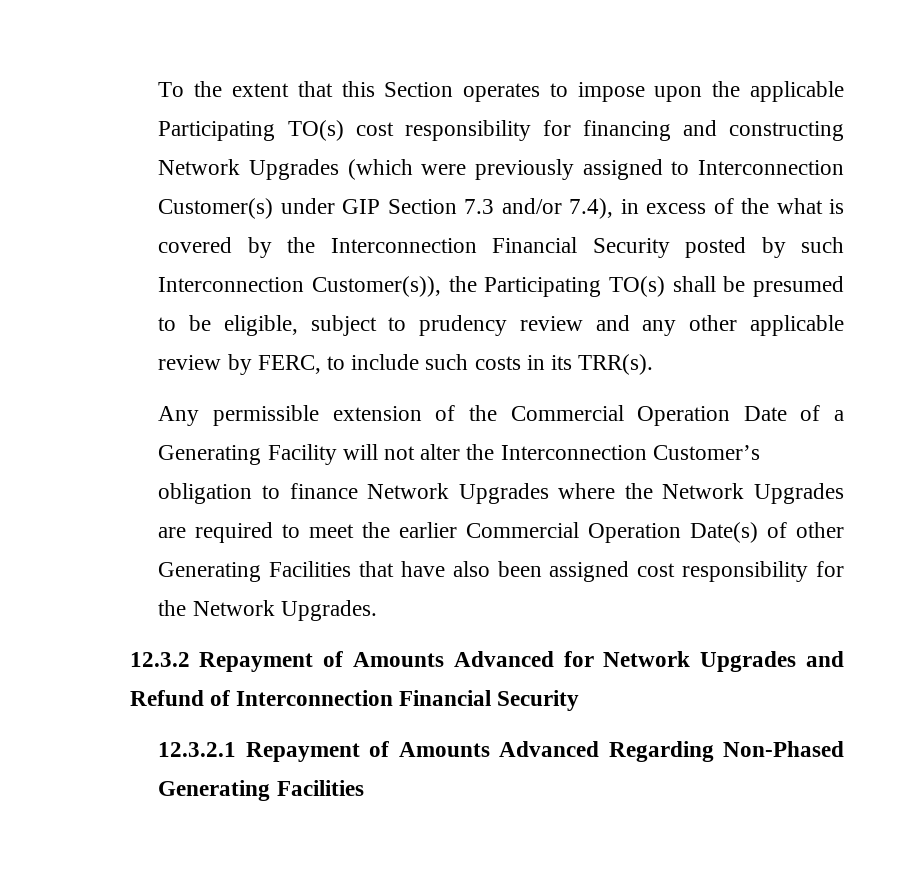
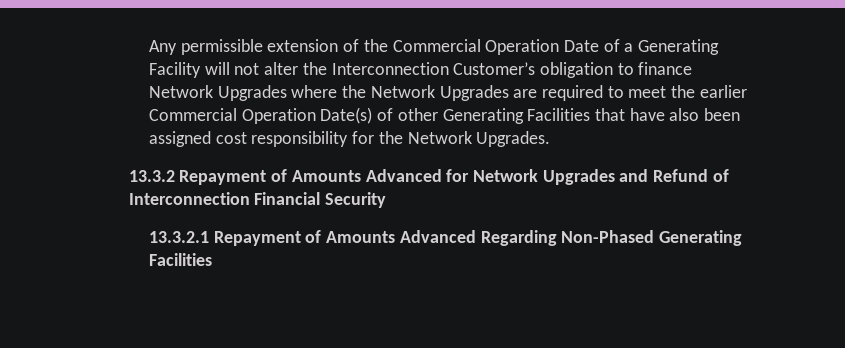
- To the extent that this Section operates to impose upon the applicable Participating TO(s) cost responsibility for financing and constructing Network Upgrades (which were previously assigned to Interconnection Customer(s) under GIP Section 7.3 and/or 7.4), in excess of the what is covered by the Interconnection Financial Security posted by such Interconnection Customer(s)), the Participating TO(s) shall be presumed to be eligible, subject to prudency review and any other applicable review by FERC, to include such costs in its TRR(s).
- 12.3.2 Repayment of Amounts Advanced for Network Upgrades and Refund of Interconnection Financial Security
+ 13.3.2 Repayment of Amounts Advanced for Network Upgrades and Refund of Interconnection Financial Security
- 12.3.2.1 Repayment of Amounts Advanced Regarding Non-Phased Generating Facilities
+ 13.3.2.1 Repayment of Amounts Advanced Regarding Non-Phased Generating Facilities

